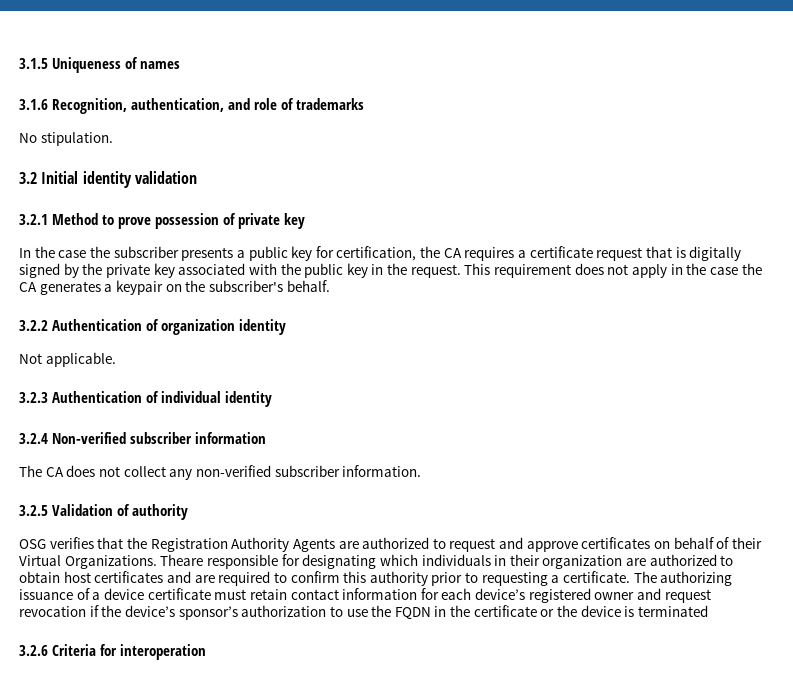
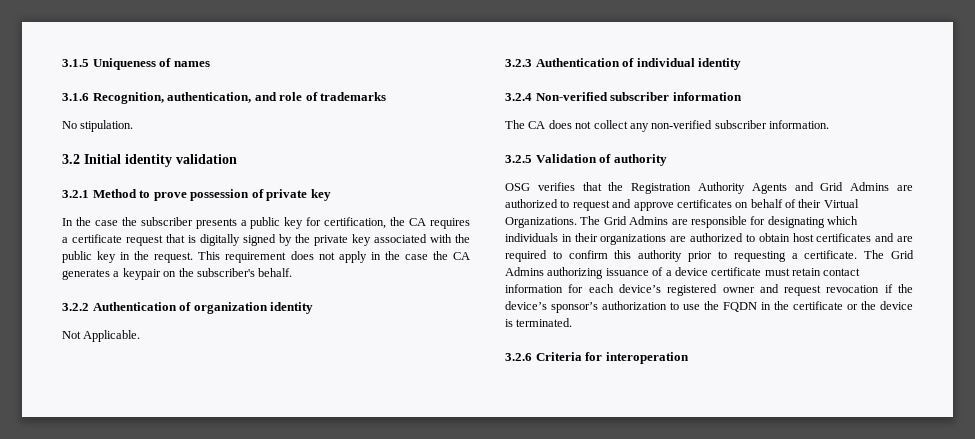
- Not applicable.
+ Not Applicable.
- OSG verifies that the Registration Authority Agents are authorized to request and approve certificates on behalf of their Virtual Organizations.
+ OSG verifies that the Registration Authority Agents and Grid Admins are authorized to request and approve certificates on behalf of their Virtual Organizations.
- Theare responsible for designating which individuals in their organization are authorized to obtain host certificates and are required to confirm this authority prior to requesting a certificate.
+ The Grid Admins are responsible for designating which individuals in their organizations are authorized to obtain host certificates and are required to confirm this authority prior to requesting a certificate.
- The authorizing issuance of a device certificate must retain contact information for each device’s registered owner and request revocation if the device’s sponsor’s authorization to use the FQDN in the certificate or the device is terminated
+ The Grid Admins authorizing issuance of a device certificate must retain contact information for each device’s registered owner and request revocation if the device’s sponsor’s authorization to use the FQDN in the certificate or the device is terminated.

